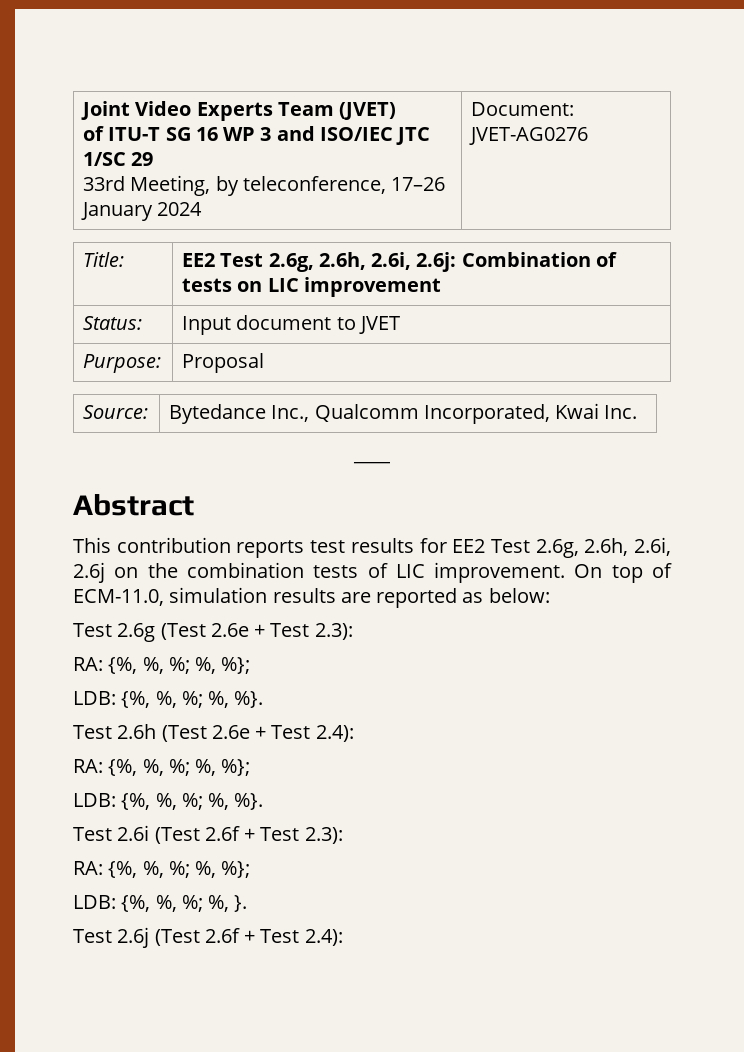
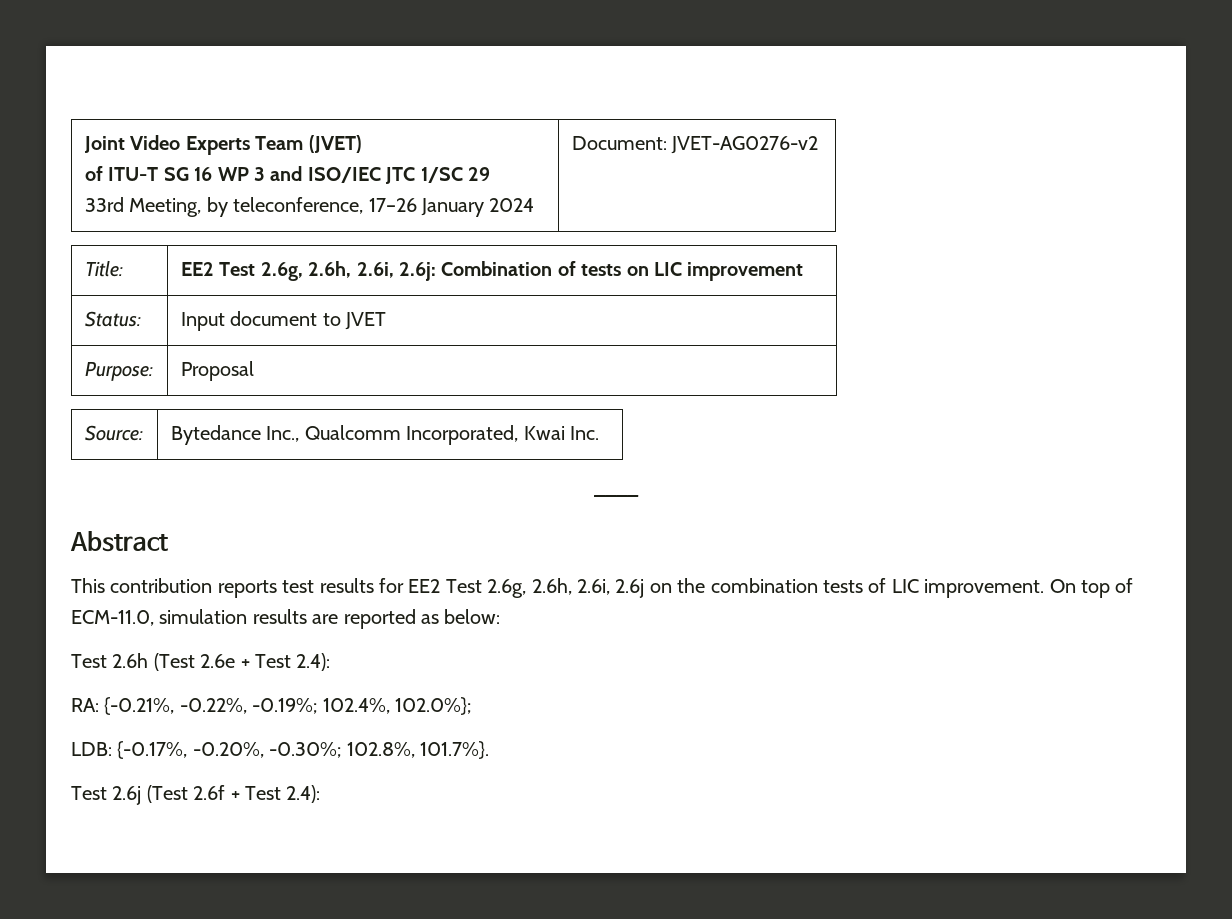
  Joint Video Experts Team (JVET)
  of ITU-T SG 16 WP 3 and ISO/IEC JTC 1/SC 29
- 33rd Meeting, by teleconference, 17–26 January 2024 | Document: JVET-AG0276
+ 33rd Meeting, by teleconference, 17–26 January 2024 | Document: JVET-AG0276-v2
- Test 2.6g (Test 2.6e + Test 2.3):
- RA: {%, %, %; %, %};
- LDB: {%, %, %; %, %}.
  Test 2.6h (Test 2.6e + Test 2.4):
- RA: {%, %, %; %, %};
- LDB: {%, %, %; %, %}.
- Test 2.6i (Test 2.6f + Test 2.3):
- RA: {%, %, %; %, %};
- LDB: {%, %, %; %, }.
+ RA: {-0.21%, -0.22%, -0.19%; 102.4%, 102.0%};
+ LDB: {-0.17%, -0.20%, -0.30%; 102.8%, 101.7%}.

